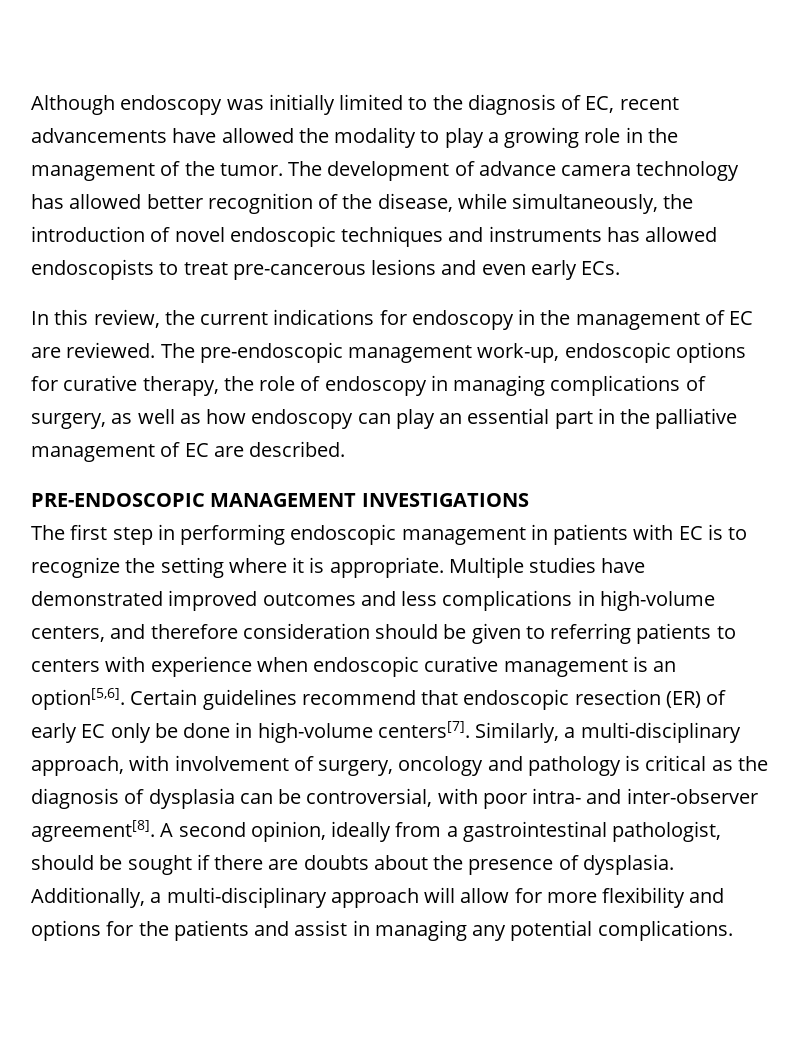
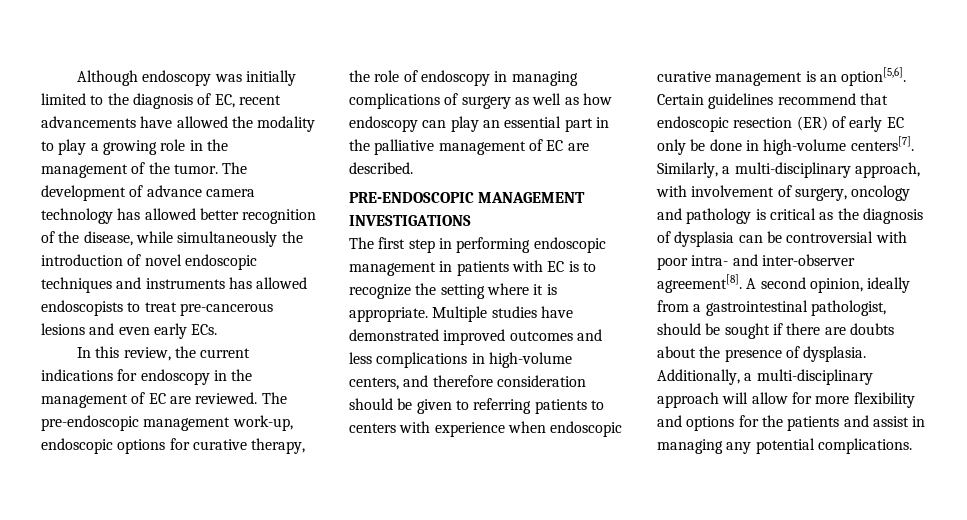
- The development of advance camera technology has allowed better recognition of the disease, while simultaneously, the introduction of novel endoscopic techniques and instruments has allowed endoscopists to treat pre-cancerous lesions and even early ECs.
+ The development of advance camera technology has allowed better recognition of the disease, while simultaneously the introduction of novel endoscopic techniques and instruments has allowed endoscopists to treat pre-cancerous lesions and even early ECs.
- The pre-endoscopic management work-up, endoscopic options for curative therapy, the role of endoscopy in managing complications of surgery, as well as how endoscopy can play an essential part in the palliative management of EC are described.
+ The pre-endoscopic management work-up, endoscopic options for curative therapy, the role of endoscopy in managing complications of surgery as well as how endoscopy can play an essential part in the palliative management of EC are described.
- Similarly, a multi-disciplinary approach, with involvement of surgery, oncology and pathology is critical as the diagnosis of dysplasia can be controversial, with poor intra- and inter-observer agreement[8].
+ Similarly, a multi-disciplinary approach, with involvement of surgery, oncology and pathology is critical as the diagnosis of dysplasia can be controversial with poor intra- and inter-observer agreement[8].

